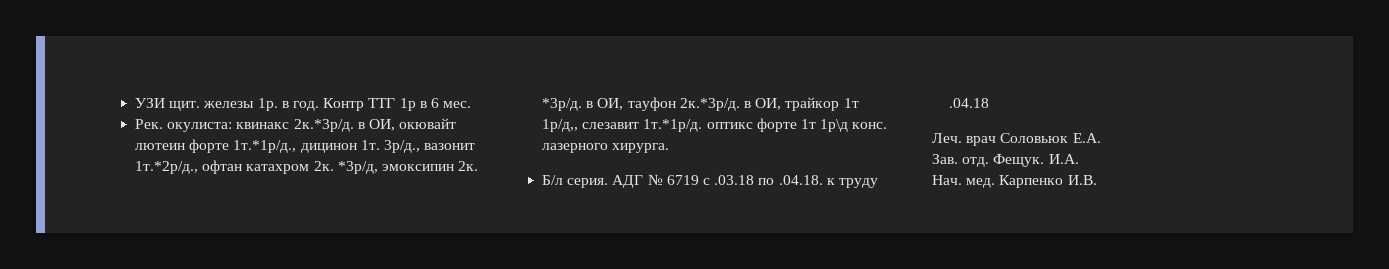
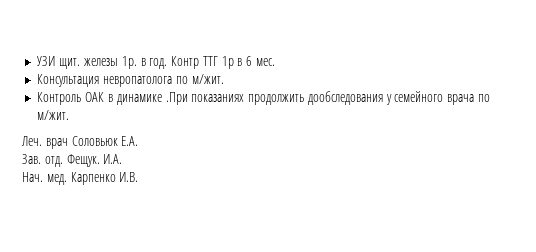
- Рек. окулиста: квинакс 2к.*3р/д. в ОИ, окювайт лютеин форте 1т.*1р/д., дицинон 1т. 3р/д., вазонит 1т.*2р/д., офтан катахром 2к. *3р/д, эмоксипин 2к. *3р/д. в ОИ, тауфон 2к.*3р/д. в ОИ, трайкор 1т 1р/д,, слезавит 1т.*1р/д. оптикс форте 1т 1р\д конс. лазерного хирурга.
- Б/л серия. АДГ № 6719 с .03.18 по .04.18. к труду .04.18
+ Консультация невропатолога по м/жит.
+ Контроль ОАК в динамике .При показаниях продолжить дообследования у семейного врача по м/жит.

